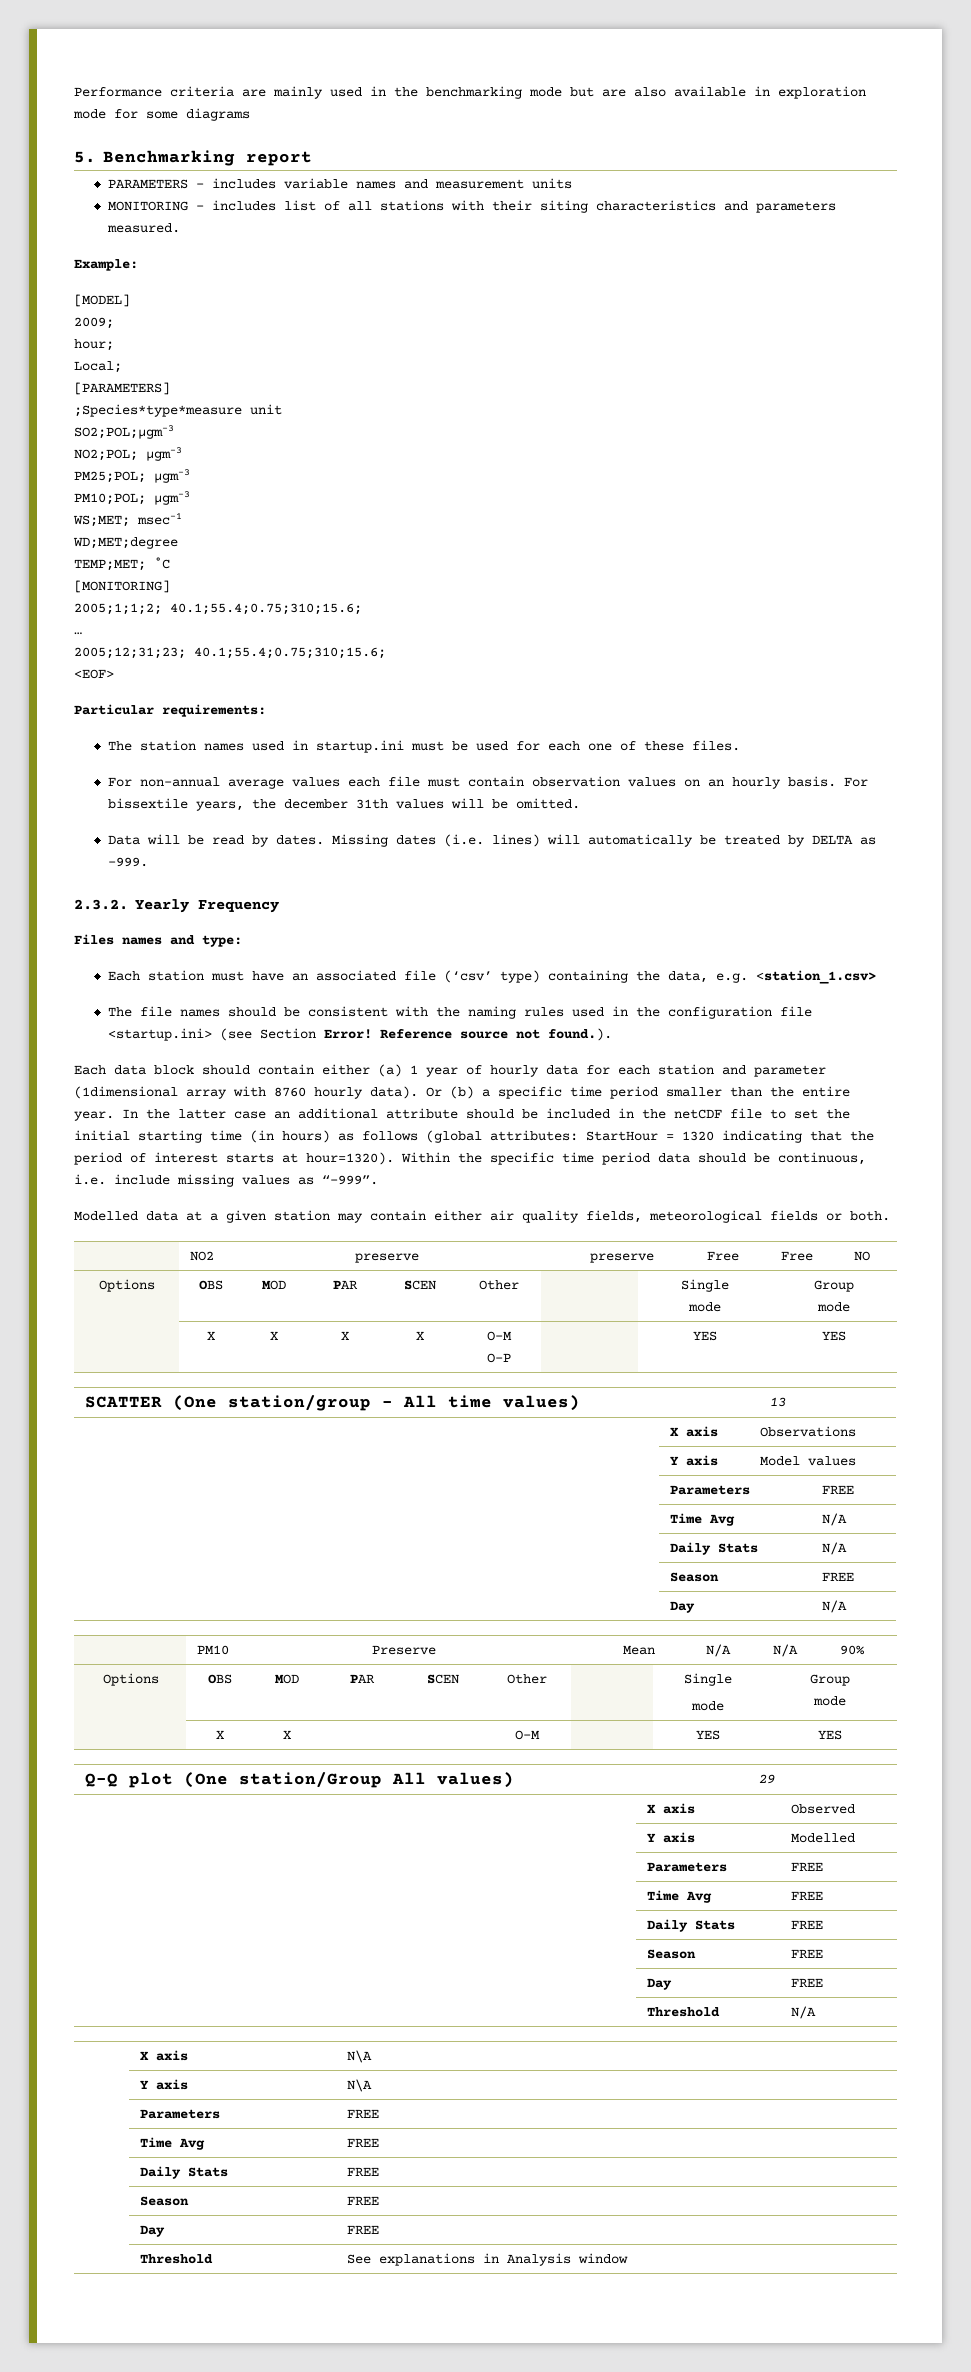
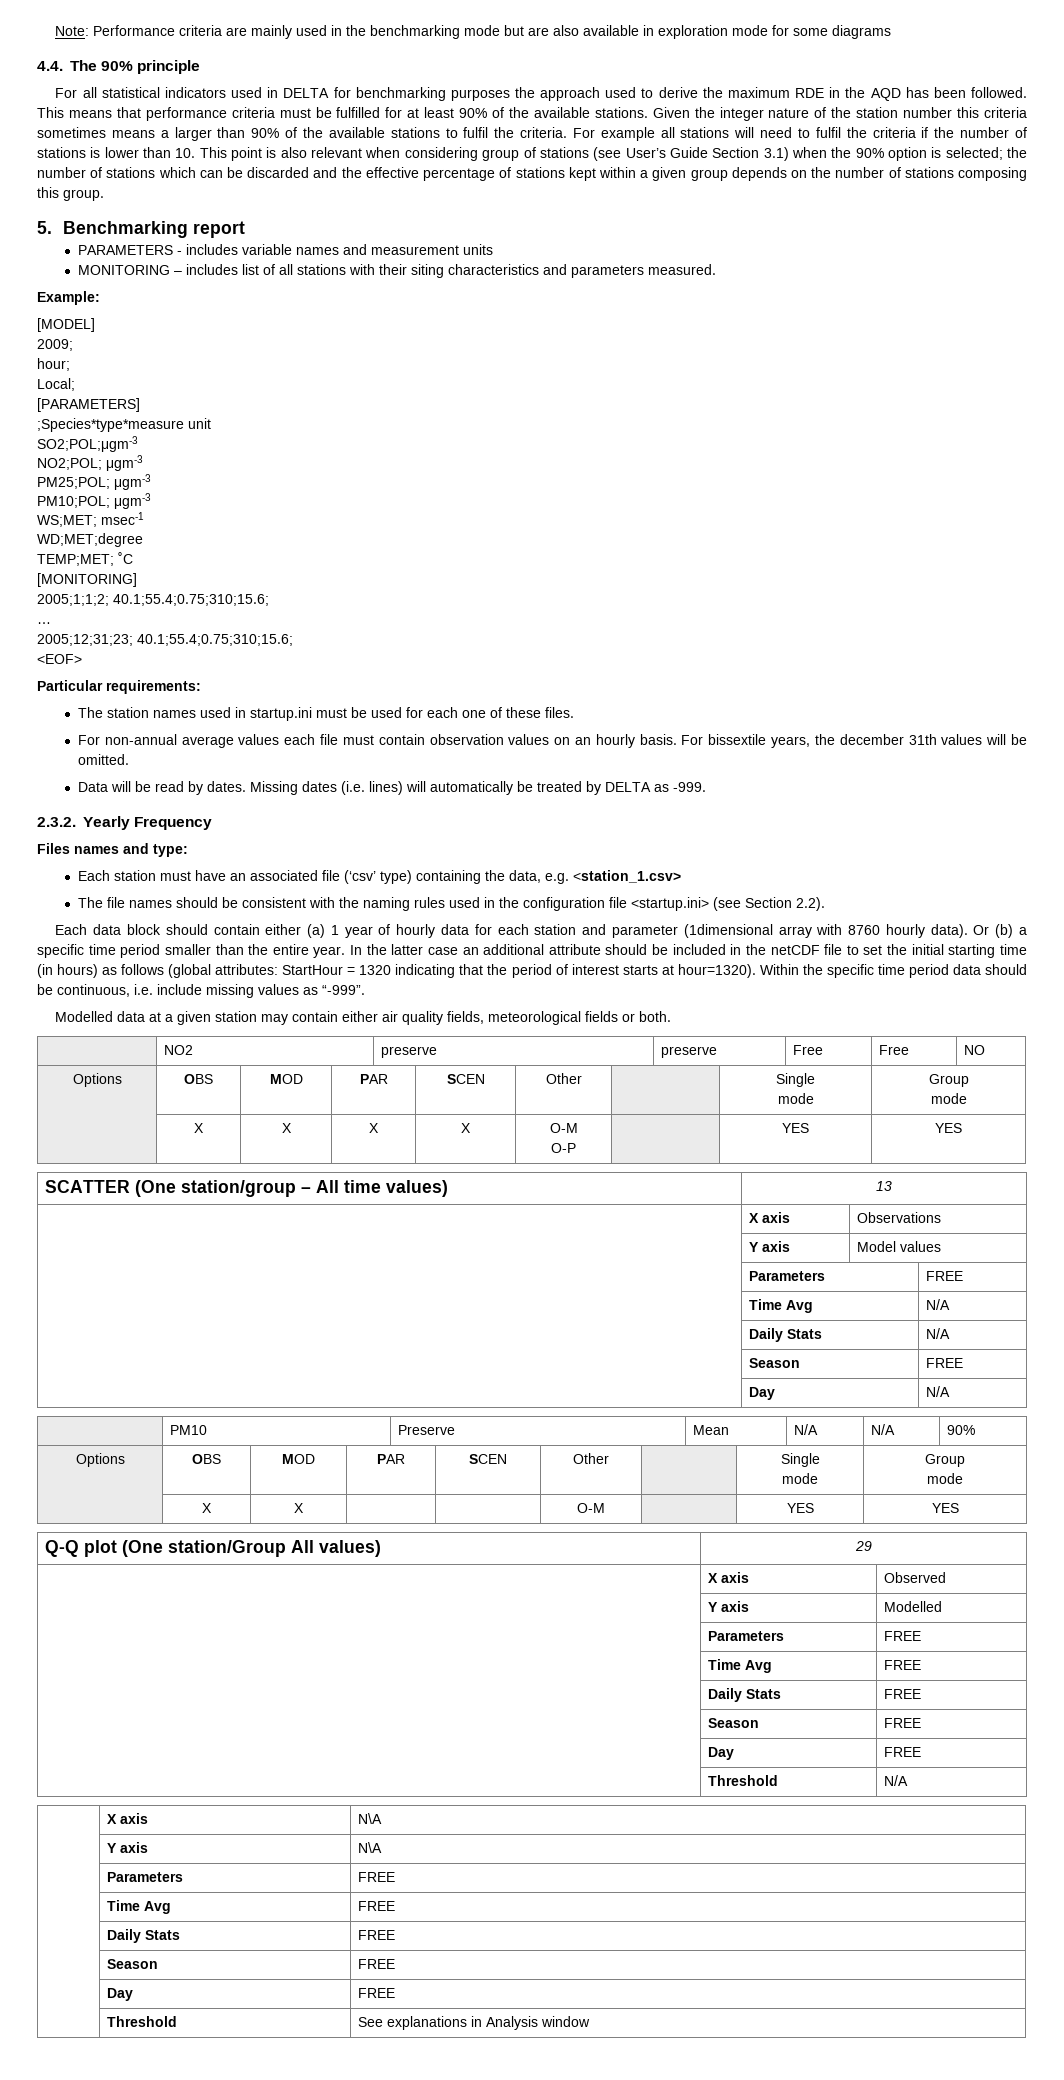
- Performance criteria are mainly used in the benchmarking mode but are also available in exploration mode for some diagrams
+ Note: Performance criteria are mainly used in the benchmarking mode but are also available in exploration mode for some diagrams
+ 4.4. The 90% principle
+ For all statistical indicators used in DELTA for benchmarking purposes the approach used to derive the maximum RDE in the AQD has been followed. This means that performance criteria must be fulfilled for at least 90% of the available stations. Given the integer nature of the station number this criteria sometimes means a larger than 90% of the available stations to fulfil the criteria. For example all stations will need to fulfil the criteria if the number of stations is lower than 10. This point is also relevant when considering group of stations (see User’s Guide Section 3.1) when the 90% option is selected; the number of stations which can be discarded and the effective percentage of stations kept within a given group depends on the number of stations composing this group.
- The file names should be consistent with the naming rules used in the configuration file <startup.ini> (see Section Error! Reference source not found.).
+ The file names should be consistent with the naming rules used in the configuration file <startup.ini> (see Section 2.2).

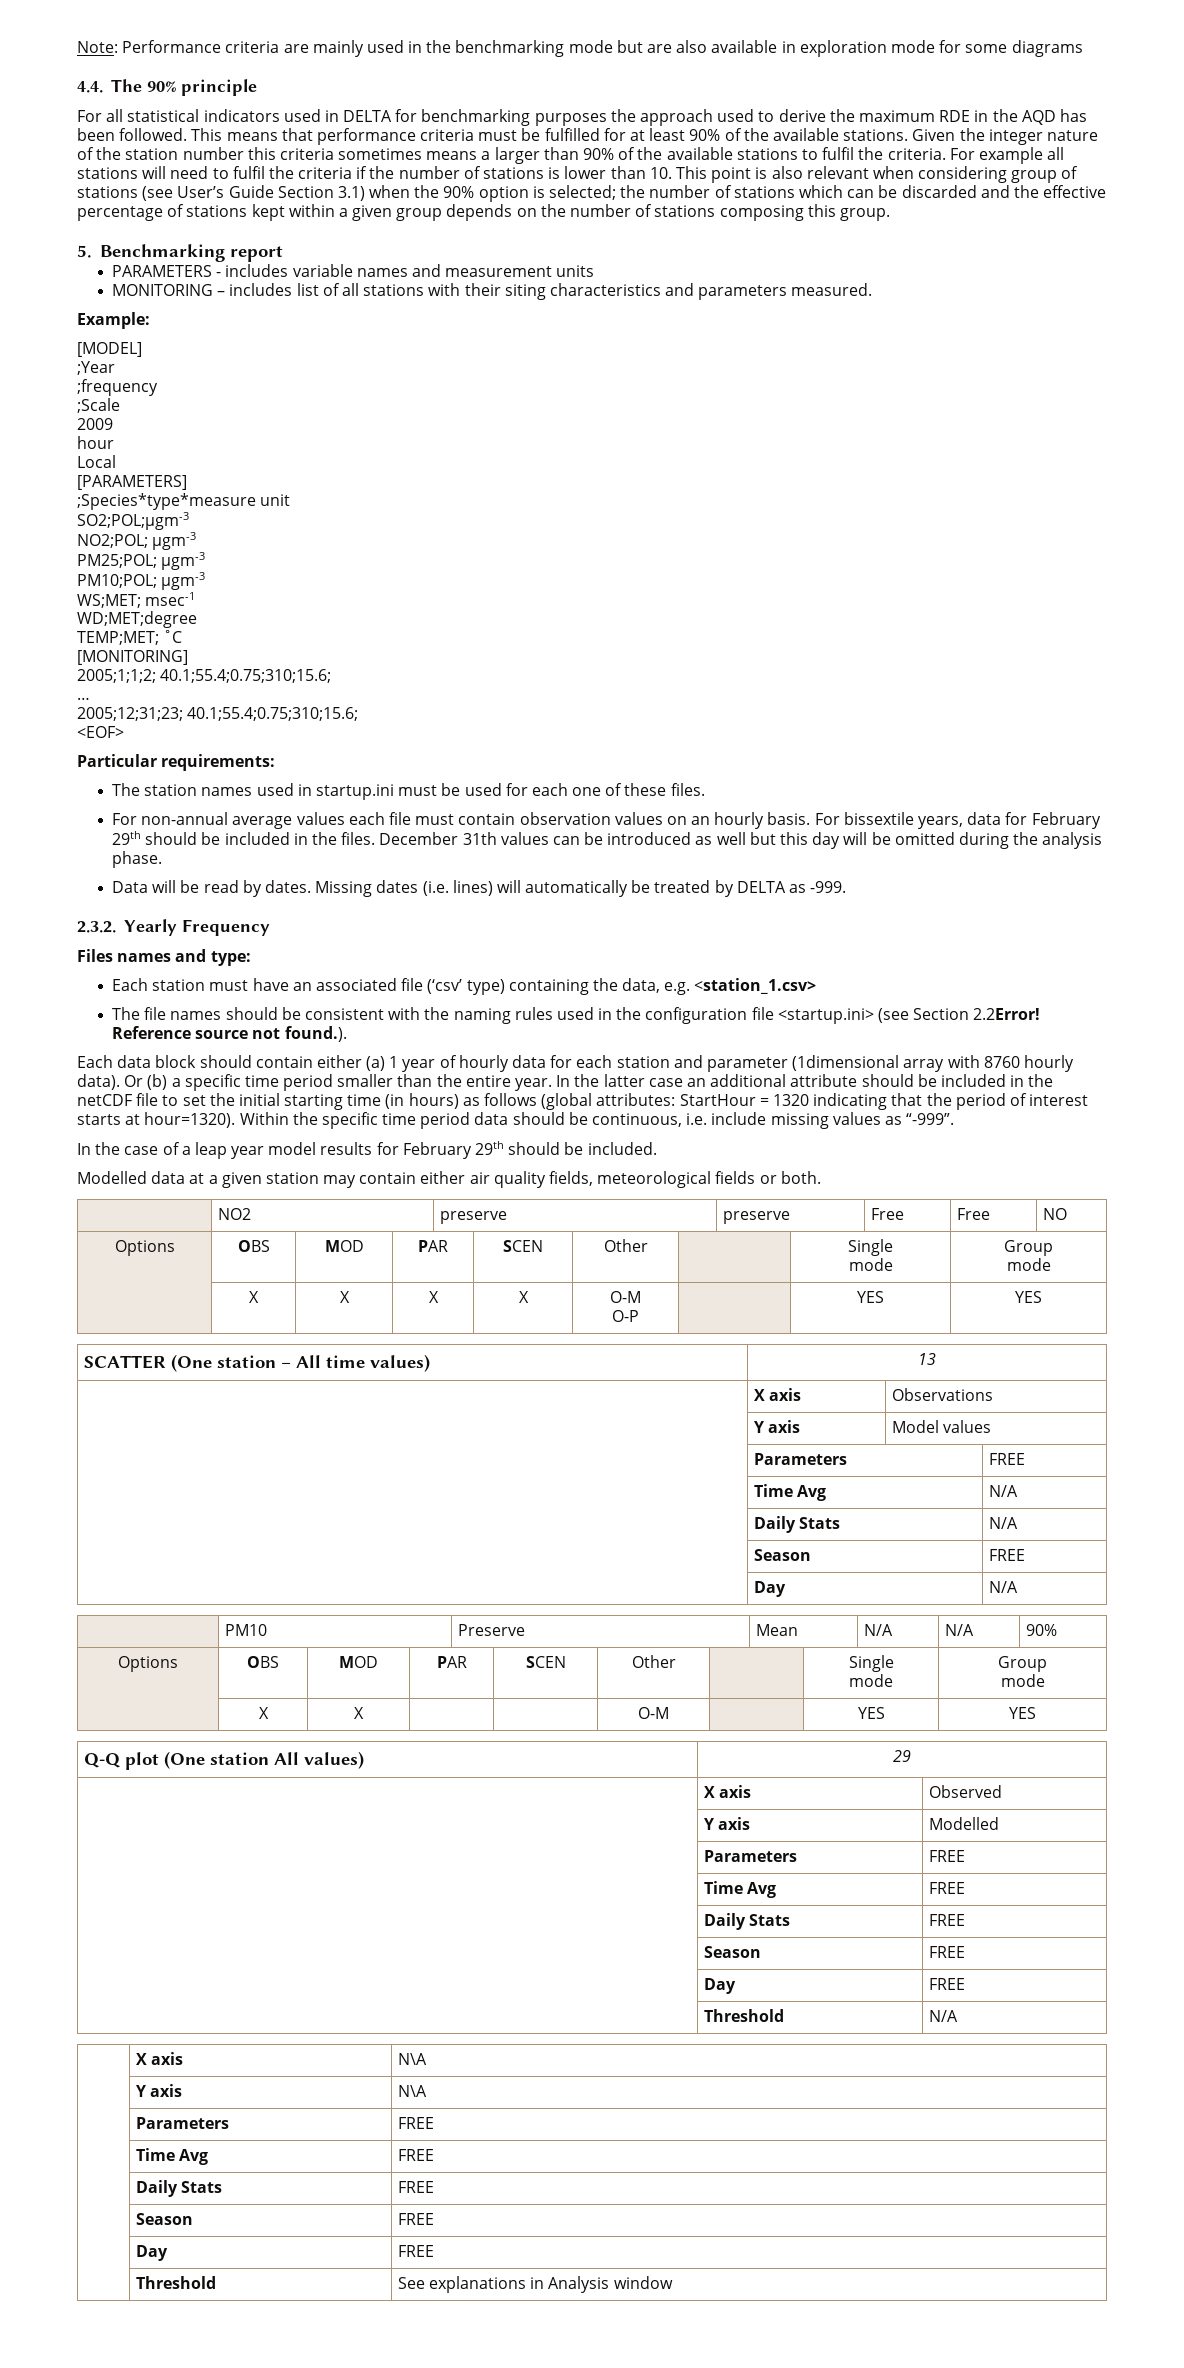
- 2009;
- hour;
- Local;
+ ;Year
+ ;frequency
+ ;Scale
+ 2009
+ hour
+ Local
- For bissextile years, the december 31th values will be omitted.
+ For bissextile years, data for February 29th should be included in the files. December 31th values can be introduced as well but this day will be omitted during the analysis phase.
- The file names should be consistent with the naming rules used in the configuration file <startup.ini> (see Section 2.2).
+ The file names should be consistent with the naming rules used in the configuration file <startup.ini> (see Section 2.2Error! Reference source not found.).
+ In the case of a leap year model results for February 29th should be included.
- SCATTER (One station/group – All time values) | 13
+ SCATTER (One station – All time values) | 13
- Q-Q plot (One station/Group All values) | 29
+ Q-Q plot (One station All values) | 29

